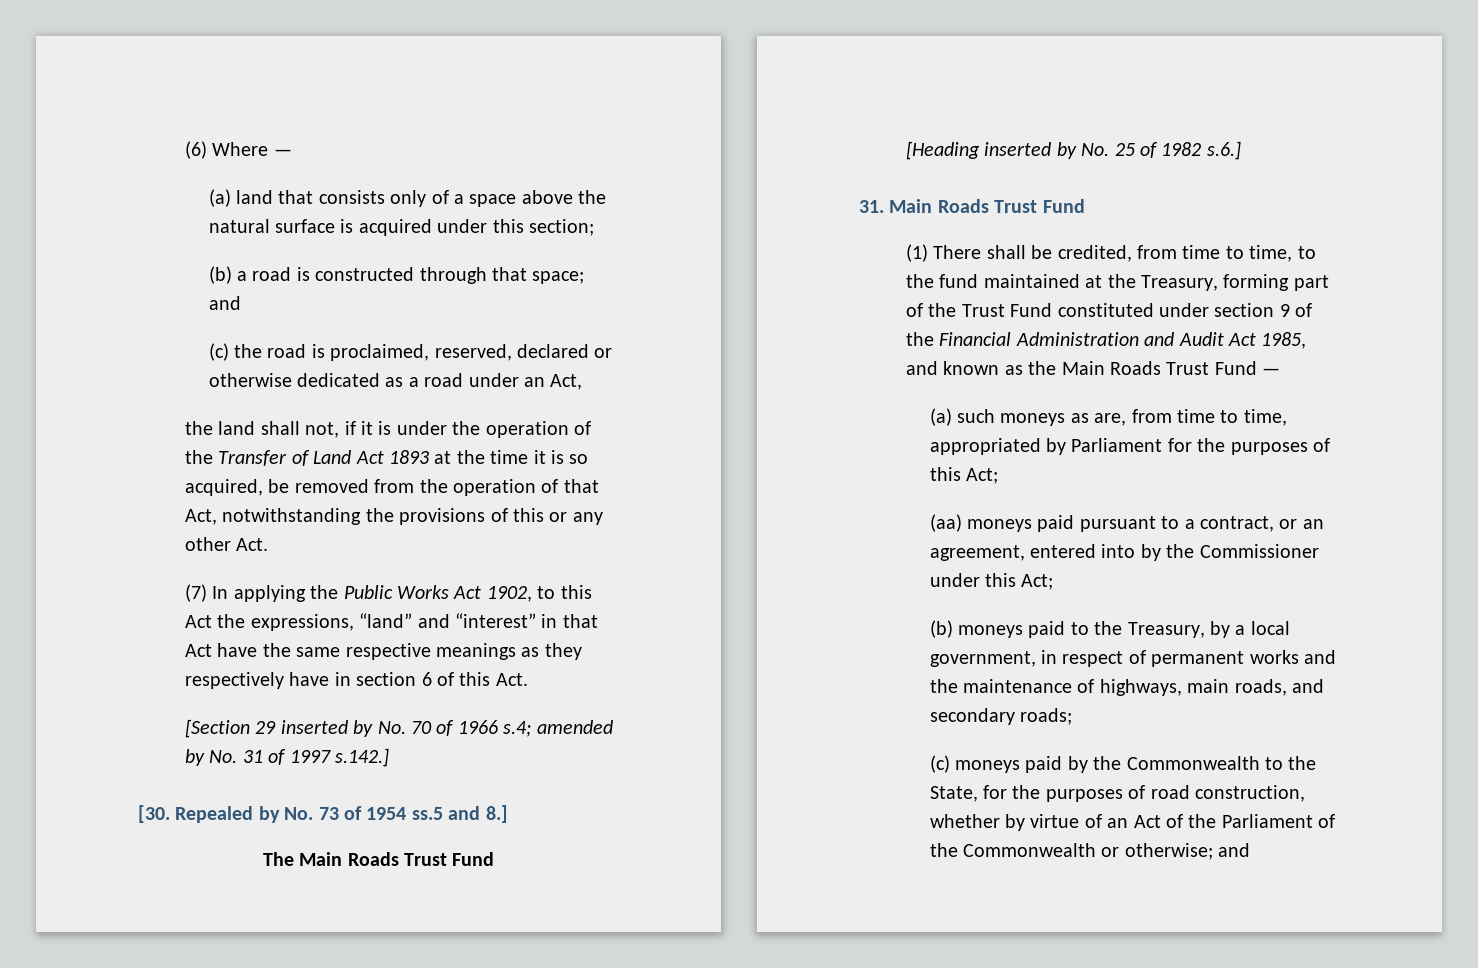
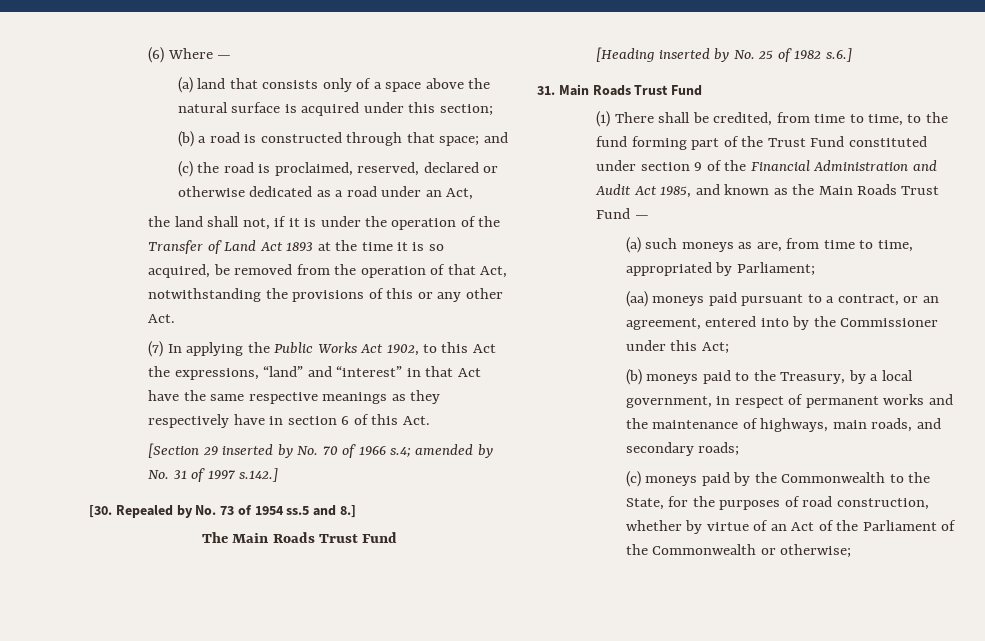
- (1) There shall be credited, from time to time, to the fund maintained at the Treasury, forming part of the Trust Fund constituted under section 9 of the Financial Administration and Audit Act 1985, and known as the Main Roads Trust Fund —
+ (1) There shall be credited, from time to time, to the fund forming part of the Trust Fund constituted under section 9 of the Financial Administration and Audit Act 1985, and known as the Main Roads Trust Fund —
- (a) such moneys as are, from time to time, appropriated by Parliament for the purposes of this Act;
+ (a) such moneys as are, from time to time, appropriated by Parliament;
- (c) moneys paid by the Commonwealth to the State, for the purposes of road construction, whether by virtue of an Act of the Parliament of the Commonwealth or otherwise; and
+ (c) moneys paid by the Commonwealth to the State, for the purposes of road construction, whether by virtue of an Act of the Parliament of the Commonwealth or otherwise;

